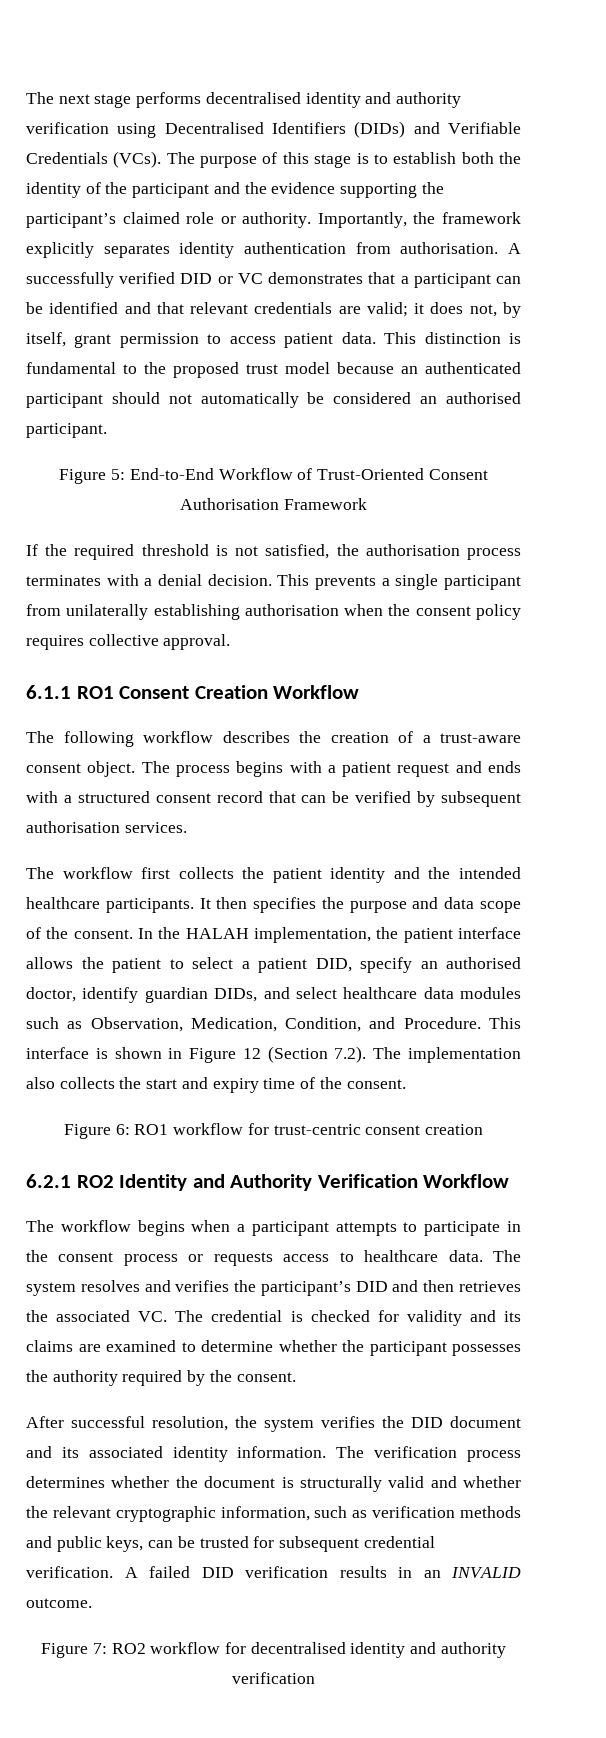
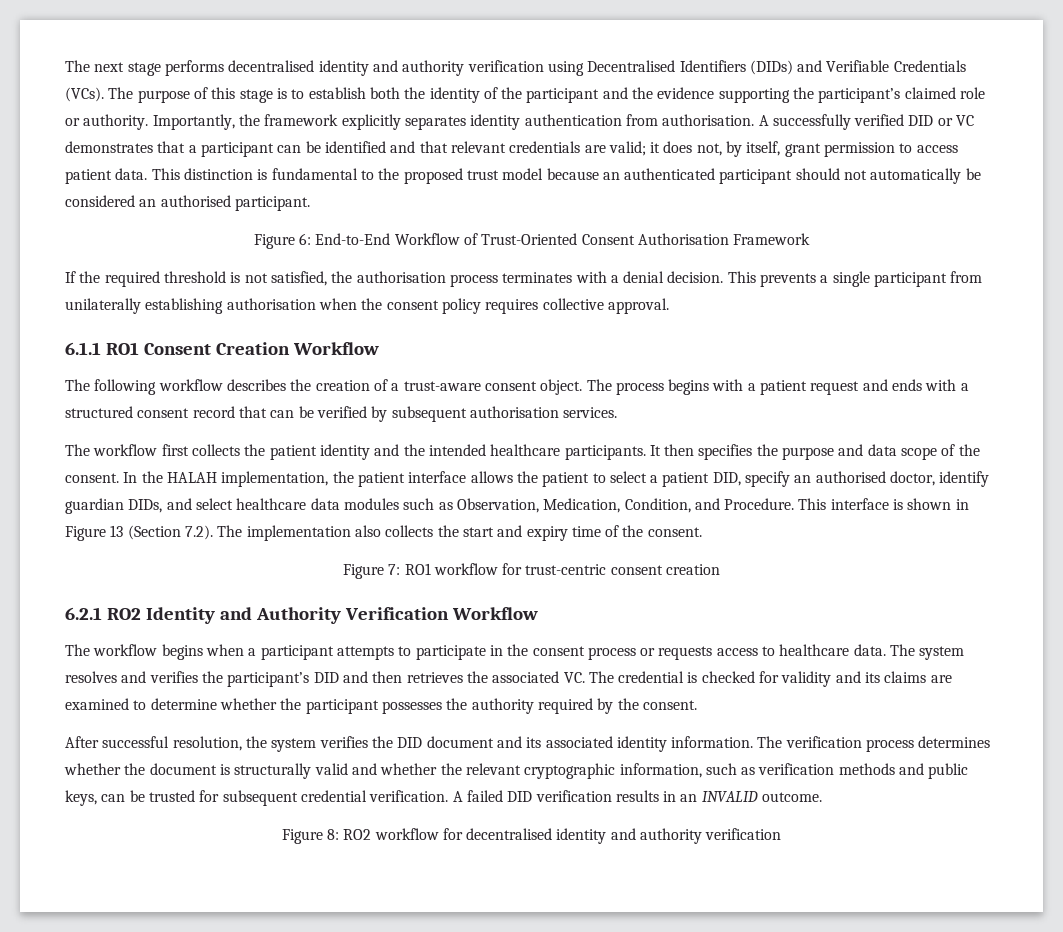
- Figure 5: End-to-End Workflow of Trust-Oriented Consent Authorisation Framework
+ Figure 6: End-to-End Workflow of Trust-Oriented Consent Authorisation Framework
- This interface is shown in Figure 12 (Section 7.2). The implementation also collects the start and expiry time of the consent.
+ This interface is shown in Figure 13 (Section 7.2). The implementation also collects the start and expiry time of the consent.
- Figure 6: RO1 workflow for trust-centric consent creation
+ Figure 7: RO1 workflow for trust-centric consent creation
- Figure 7: RO2 workflow for decentralised identity and authority verification
+ Figure 8: RO2 workflow for decentralised identity and authority verification

